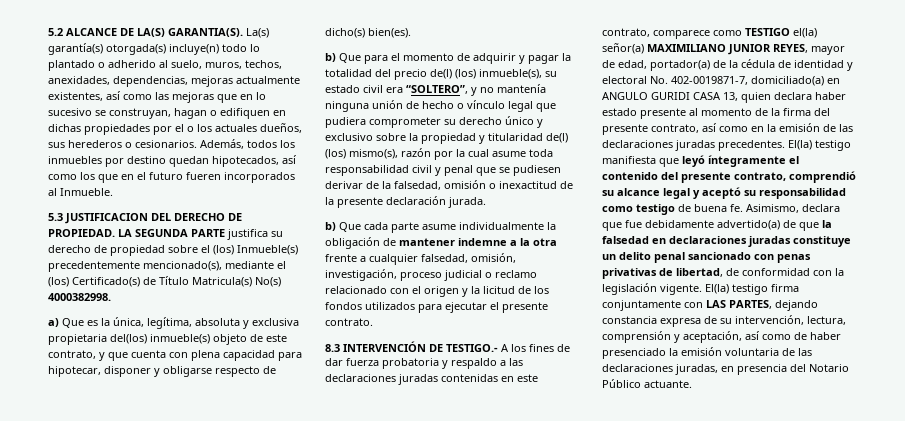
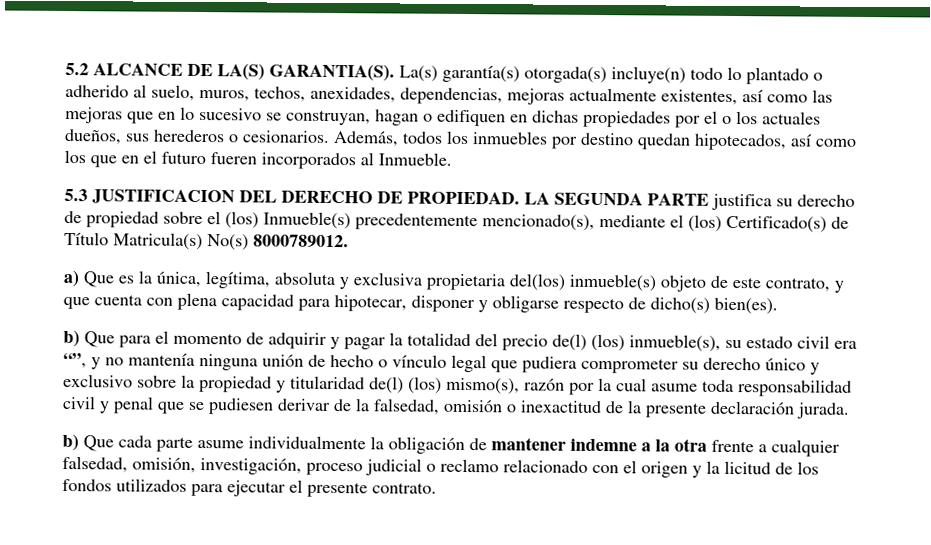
- LA SEGUNDA PARTE justifica su derecho de propiedad sobre el (los) Inmueble(s) precedentemente mencionado(s), mediante el (los) Certificado(s) de Título Matricula(s) No(s) 4000382998.
+ LA SEGUNDA PARTE justifica su derecho de propiedad sobre el (los) Inmueble(s) precedentemente mencionado(s), mediante el (los) Certificado(s) de Título Matricula(s) No(s) 8000789012.
- b) Que para el momento de adquirir y pagar la totalidad del precio de(l) (los) inmueble(s), su estado civil era “SOLTERO”, y no mantenía ninguna unión de hecho o vínculo legal que pudiera comprometer su derecho único y exclusivo sobre la propiedad y titularidad de(l) (los) mismo(s), razón por la cual asume toda responsabilidad civil y penal que se pudiesen derivar de la falsedad, omisión o inexactitud de la presente declaración jurada.
+ b) Que para el momento de adquirir y pagar la totalidad del precio de(l) (los) inmueble(s), su estado civil era “”, y no mantenía ninguna unión de hecho o vínculo legal que pudiera comprometer su derecho único y exclusivo sobre la propiedad y titularidad de(l) (los) mismo(s), razón por la cual asume toda responsabilidad civil y penal que se pudiesen derivar de la falsedad, omisión o inexactitud de la presente declaración jurada.
- 8.3 INTERVENCIÓN DE TESTIGO.- A los fines de dar fuerza probatoria y respaldo a las declaraciones juradas contenidas en este contrato, comparece como TESTIGO el(la) señor(a) MAXIMILIANO JUNIOR REYES, mayor de edad, portador(a) de la cédula de identidad y electoral No. 402-0019871-7, domiciliado(a) en ANGULO GURIDI CASA 13, quien declara haber estado presente al momento de la firma del presente contrato, así como en la emisión de las declaraciones juradas precedentes. El(la) testigo manifiesta que leyó íntegramente el contenido del presente contrato, comprendió su alcance legal y aceptó su responsabilidad como testigo de buena fe. Asimismo, declara que fue debidamente advertido(a) de que la falsedad en declaraciones juradas constituye un delito penal sancionado con penas privativas de libertad, de conformidad con la legislación vigente. El(la) testigo firma conjuntamente con LAS PARTES, dejando constancia expresa de su intervención, lectura, comprensión y aceptación, así como de haber presenciado la emisión voluntaria de las declaraciones juradas, en presencia del Notario Público actuante.

